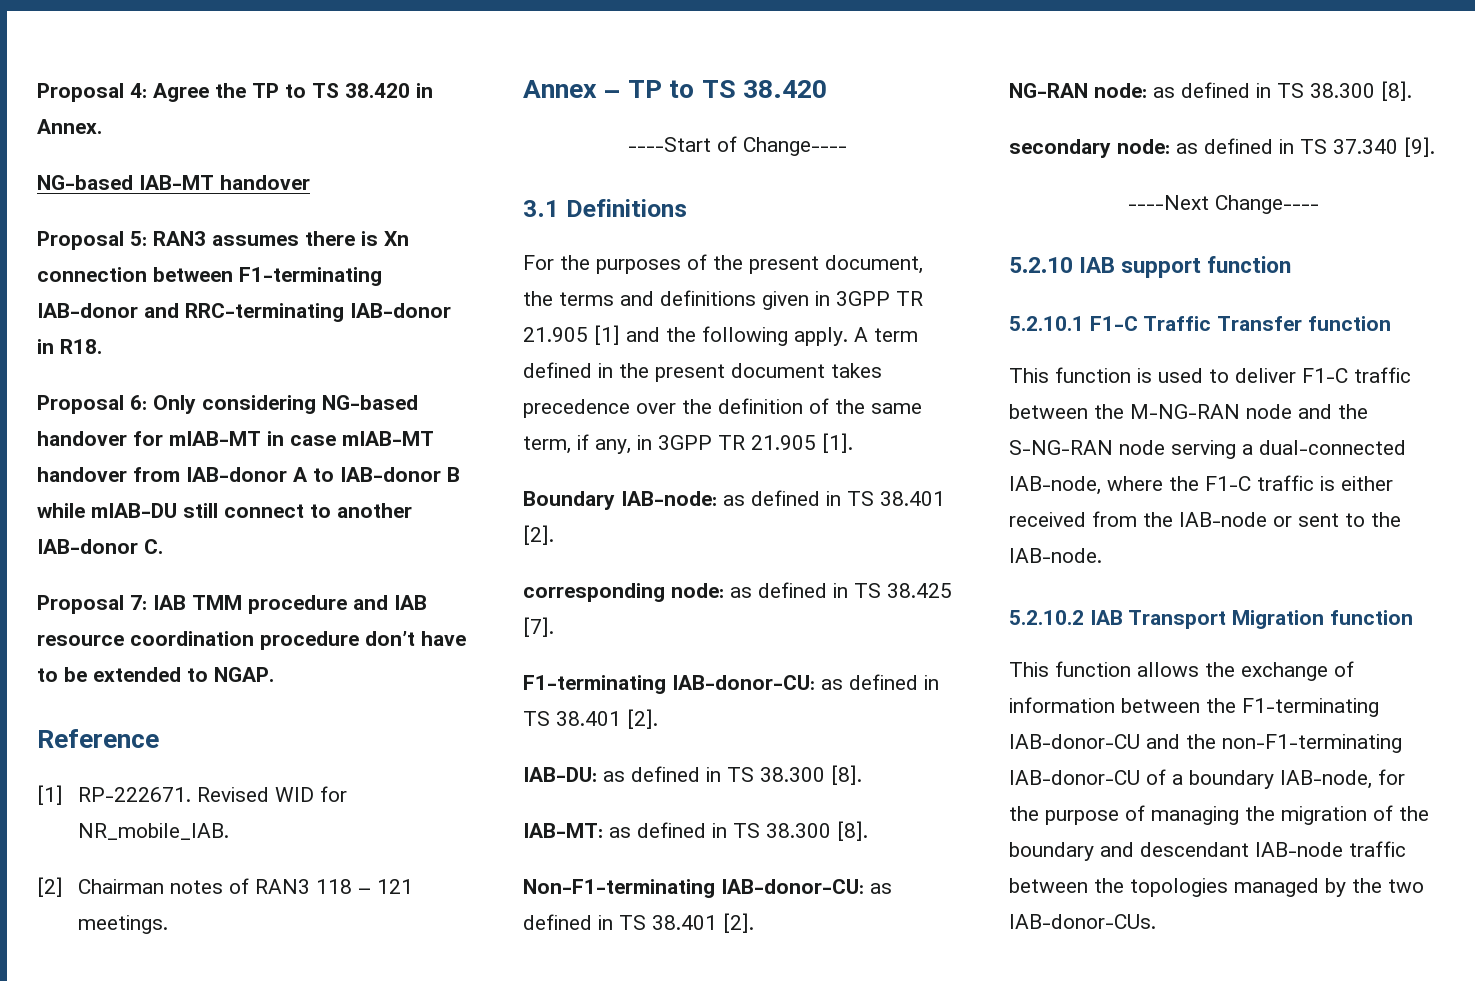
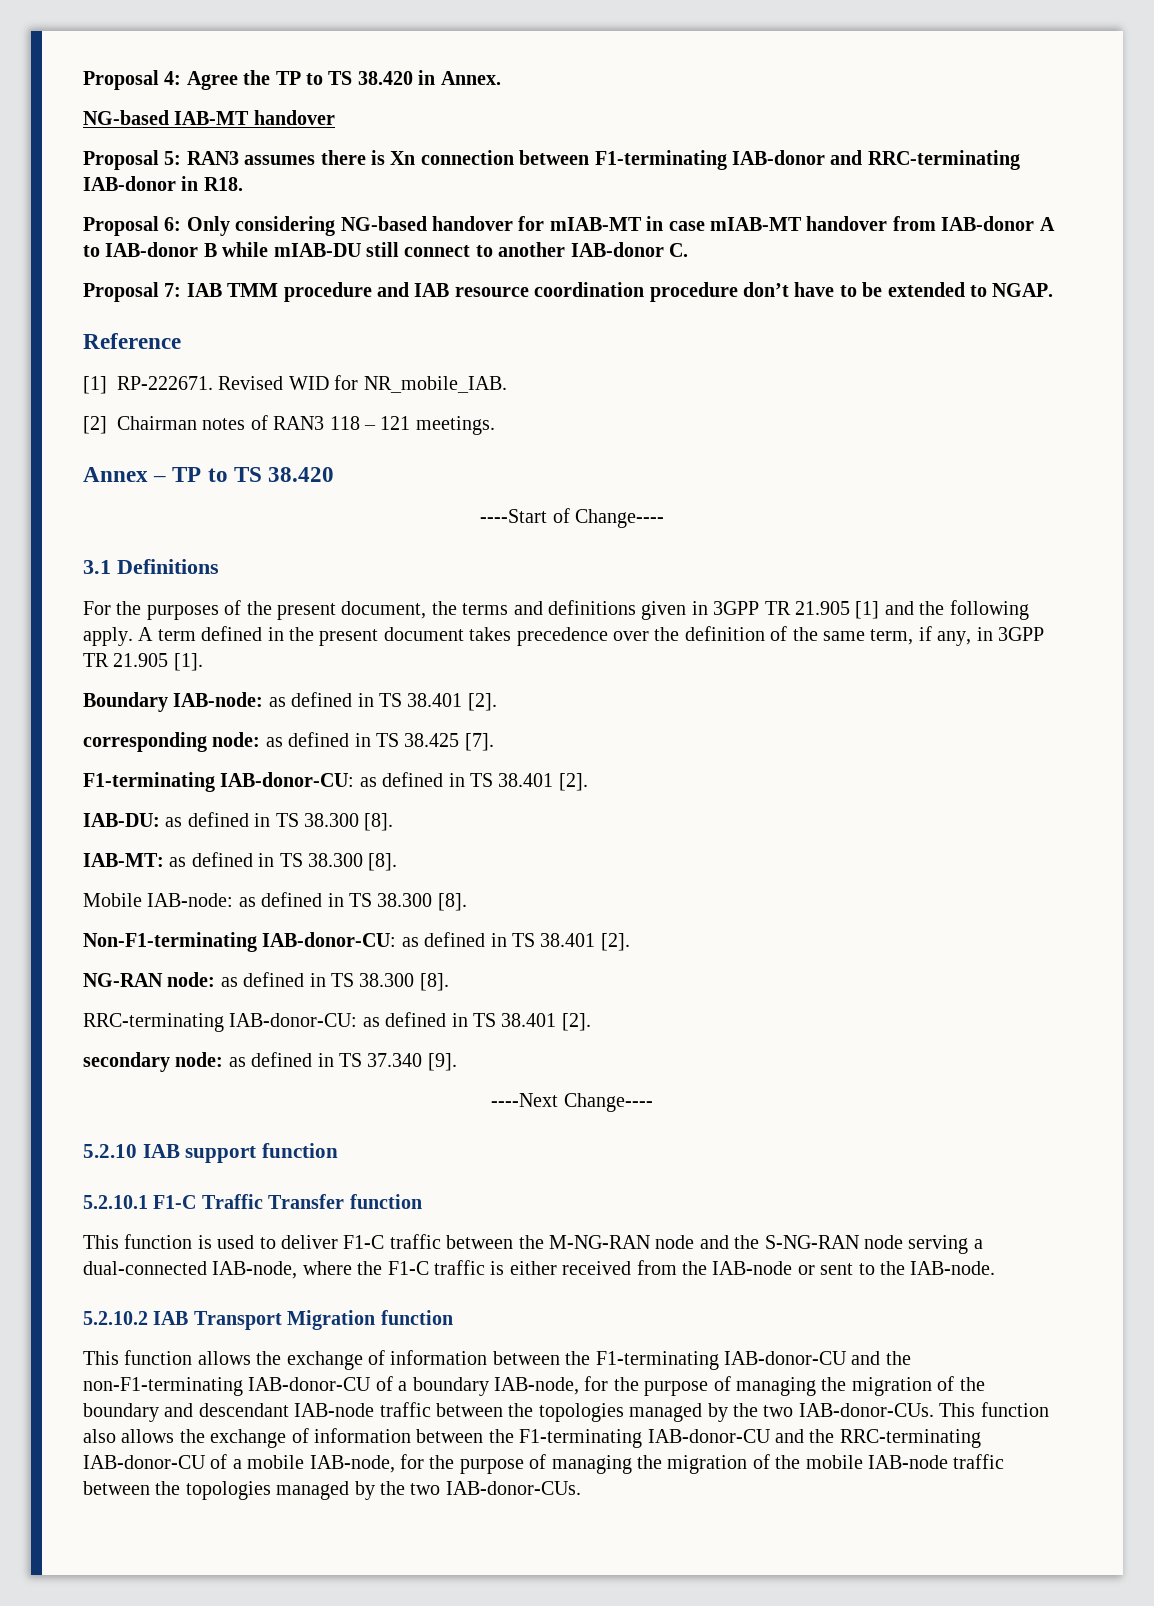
+ Mobile IAB-node: as defined in TS 38.300 [8].
+ RRC-terminating IAB-donor-CU: as defined in TS 38.401 [2].
+ This function also allows the exchange of information between the F1-terminating IAB-donor-CU and the RRC-terminating IAB-donor-CU of a mobile IAB-node, for the purpose of managing the migration of the mobile IAB-node traffic between the topologies managed by the two IAB-donor-CUs.

